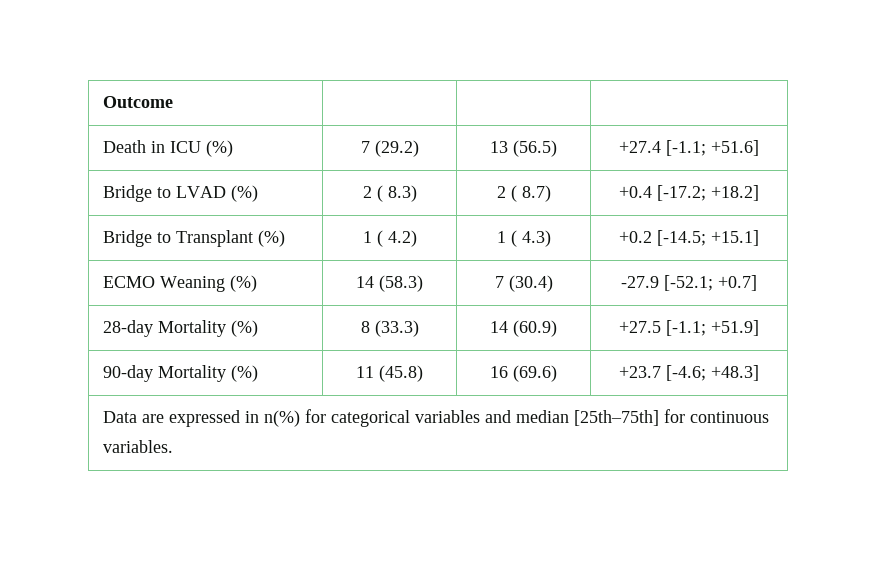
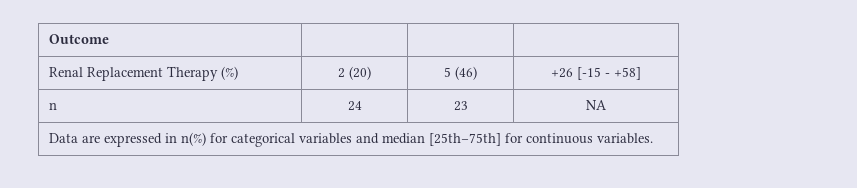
- Death in ICU (%) | 7 (29.2) | 13 (56.5) | +27.4 [-1.1; +51.6]
- Bridge to LVAD (%) | 2 ( 8.3) | 2 ( 8.7) | +0.4 [-17.2; +18.2]
- Bridge to Transplant (%) | 1 ( 4.2) | 1 ( 4.3) | +0.2 [-14.5; +15.1]
- ECMO Weaning (%) | 14 (58.3) | 7 (30.4) | -27.9 [-52.1; +0.7]
- 28-day Mortality (%) | 8 (33.3) | 14 (60.9) | +27.5 [-1.1; +51.9]
- 90-day Mortality (%) | 11 (45.8) | 16 (69.6) | +23.7 [-4.6; +48.3]
+ Renal Replacement Therapy (%) | 2 (20) | 5 (46) | +26 [-15 - +58]
+ n | 24 | 23 | NA

